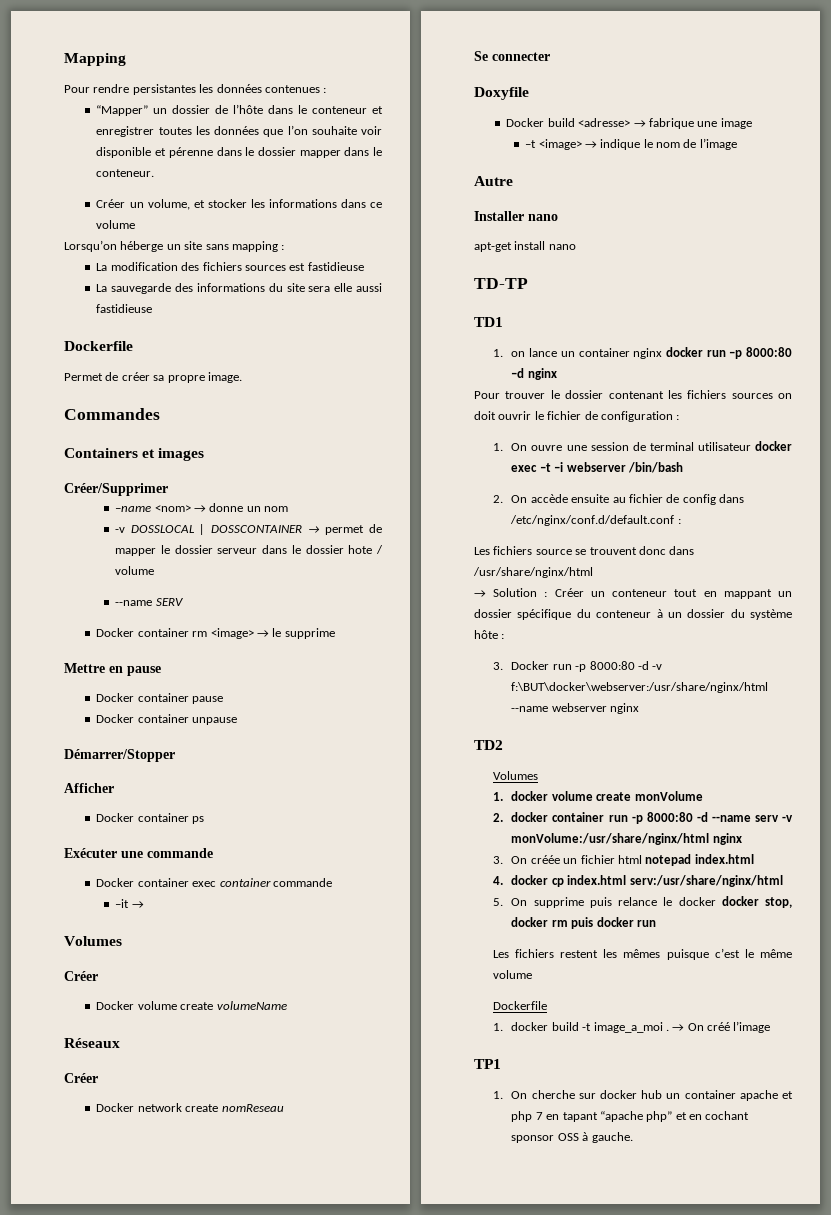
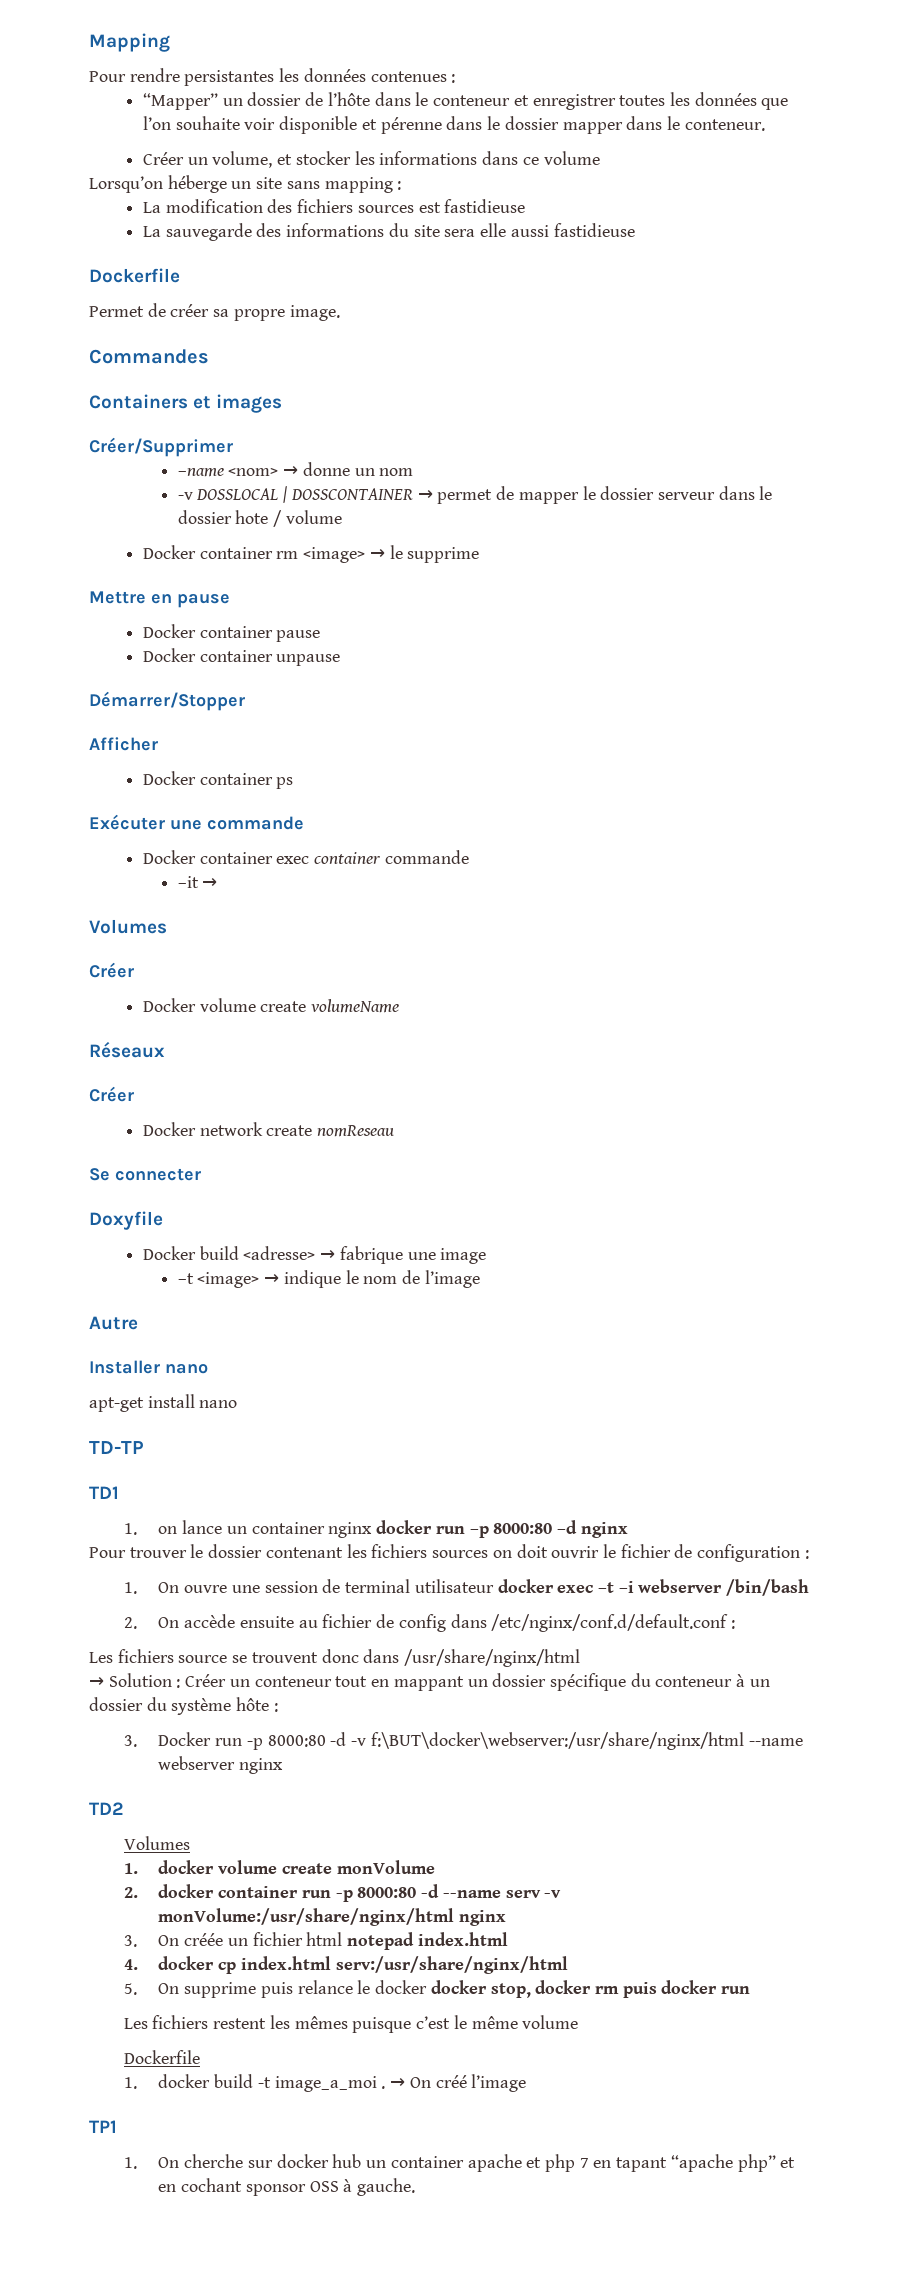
- --name SERV

